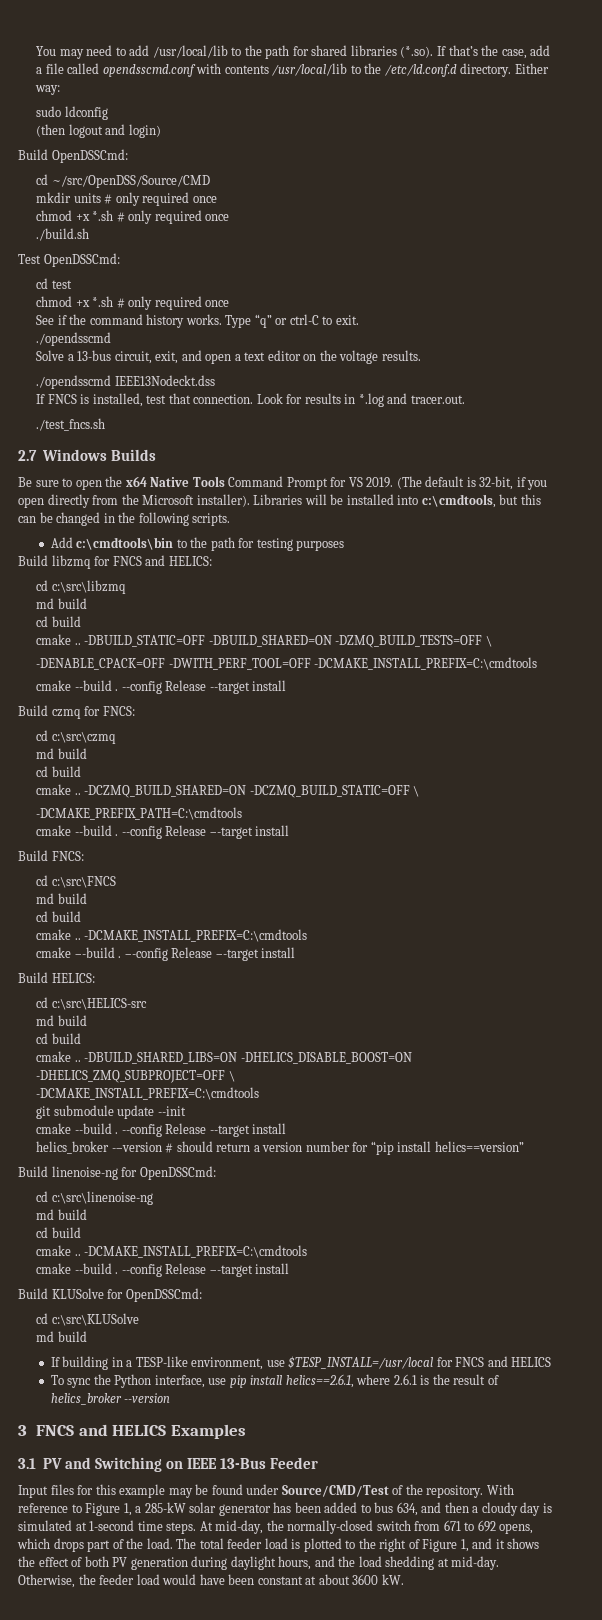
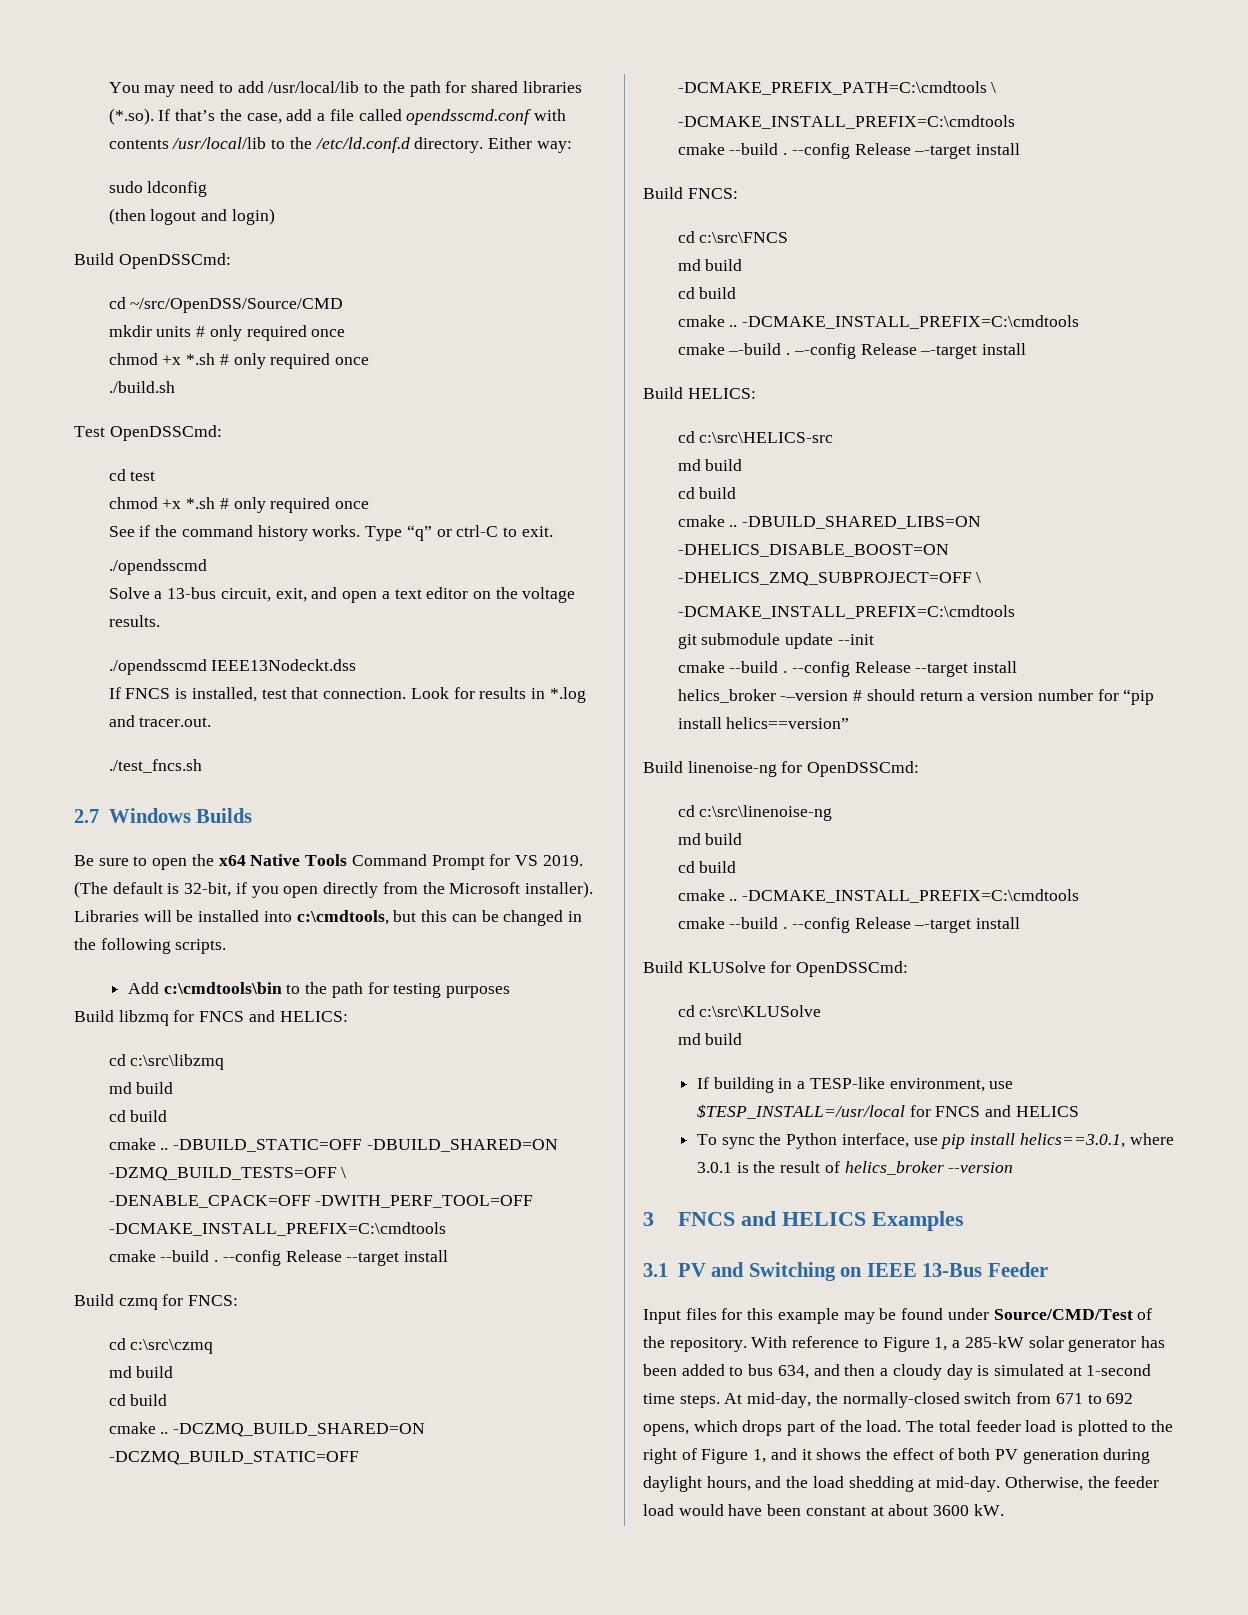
- -DCZMQ_BUILD_SHARED=ON -DCZMQ_BUILD_STATIC=OFF \
- -DCMAKE_PREFIX_PATH=C:\cmdtools
+ -DCZMQ_BUILD_SHARED=ON -DCZMQ_BUILD_STATIC=OFF -DCMAKE_PREFIX_PATH=C:\cmdtools \
+ -DCMAKE_INSTALL_PREFIX=C:\cmdtools
- To sync the Python interface, use pip install helics==2.6.1, where 2.6.1 is the result of helics_broker --version
+ To sync the Python interface, use pip install helics==3.0.1, where 3.0.1 is the result of helics_broker --version

